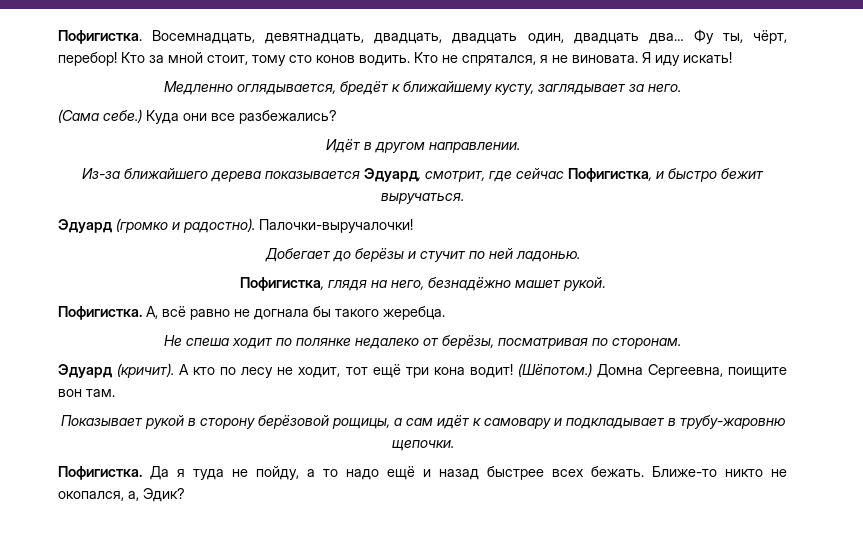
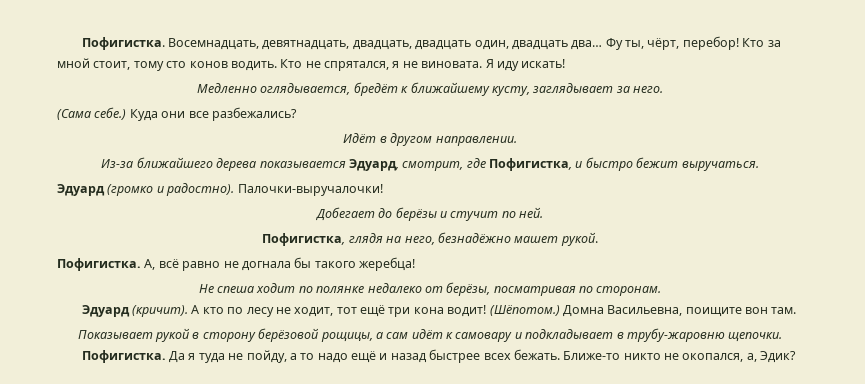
- Из-за ближайшего дерева показывается Эдуард, смотрит, где сейчас Пофигистка, и быстро бежит выручаться.
+ Из-за ближайшего дерева показывается Эдуард, смотрит, где Пофигистка, и быстро бежит выручаться.
- Добегает до берёзы и стучит по ней ладонью.
+ Добегает до берёзы и стучит по ней.
- А, всё равно не догнала бы такого жеребца.
+ А, всё равно не догнала бы такого жеребца!
- Домна Сергеевна, поищите вон там.
+ Домна Васильевна, поищите вон там.

